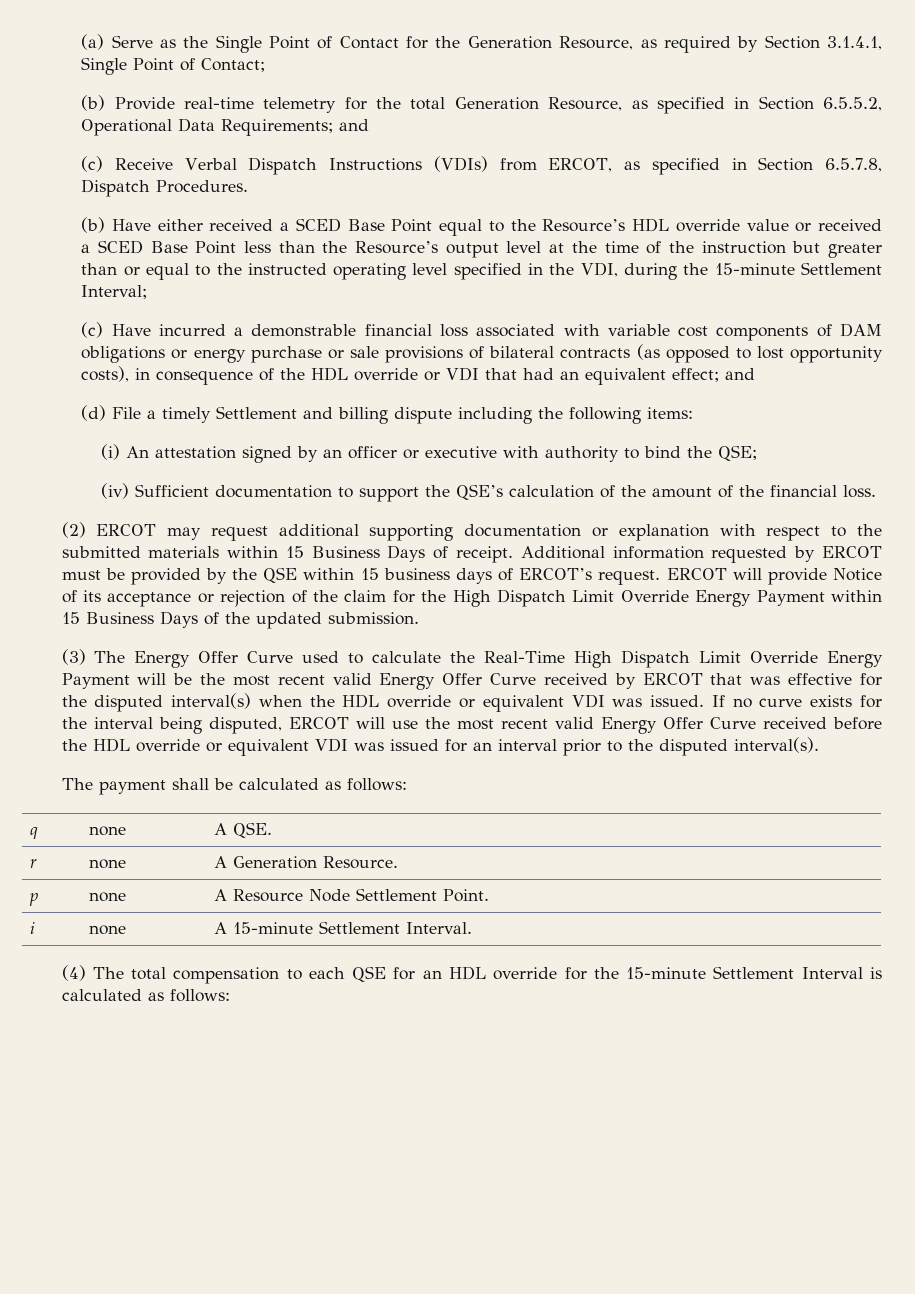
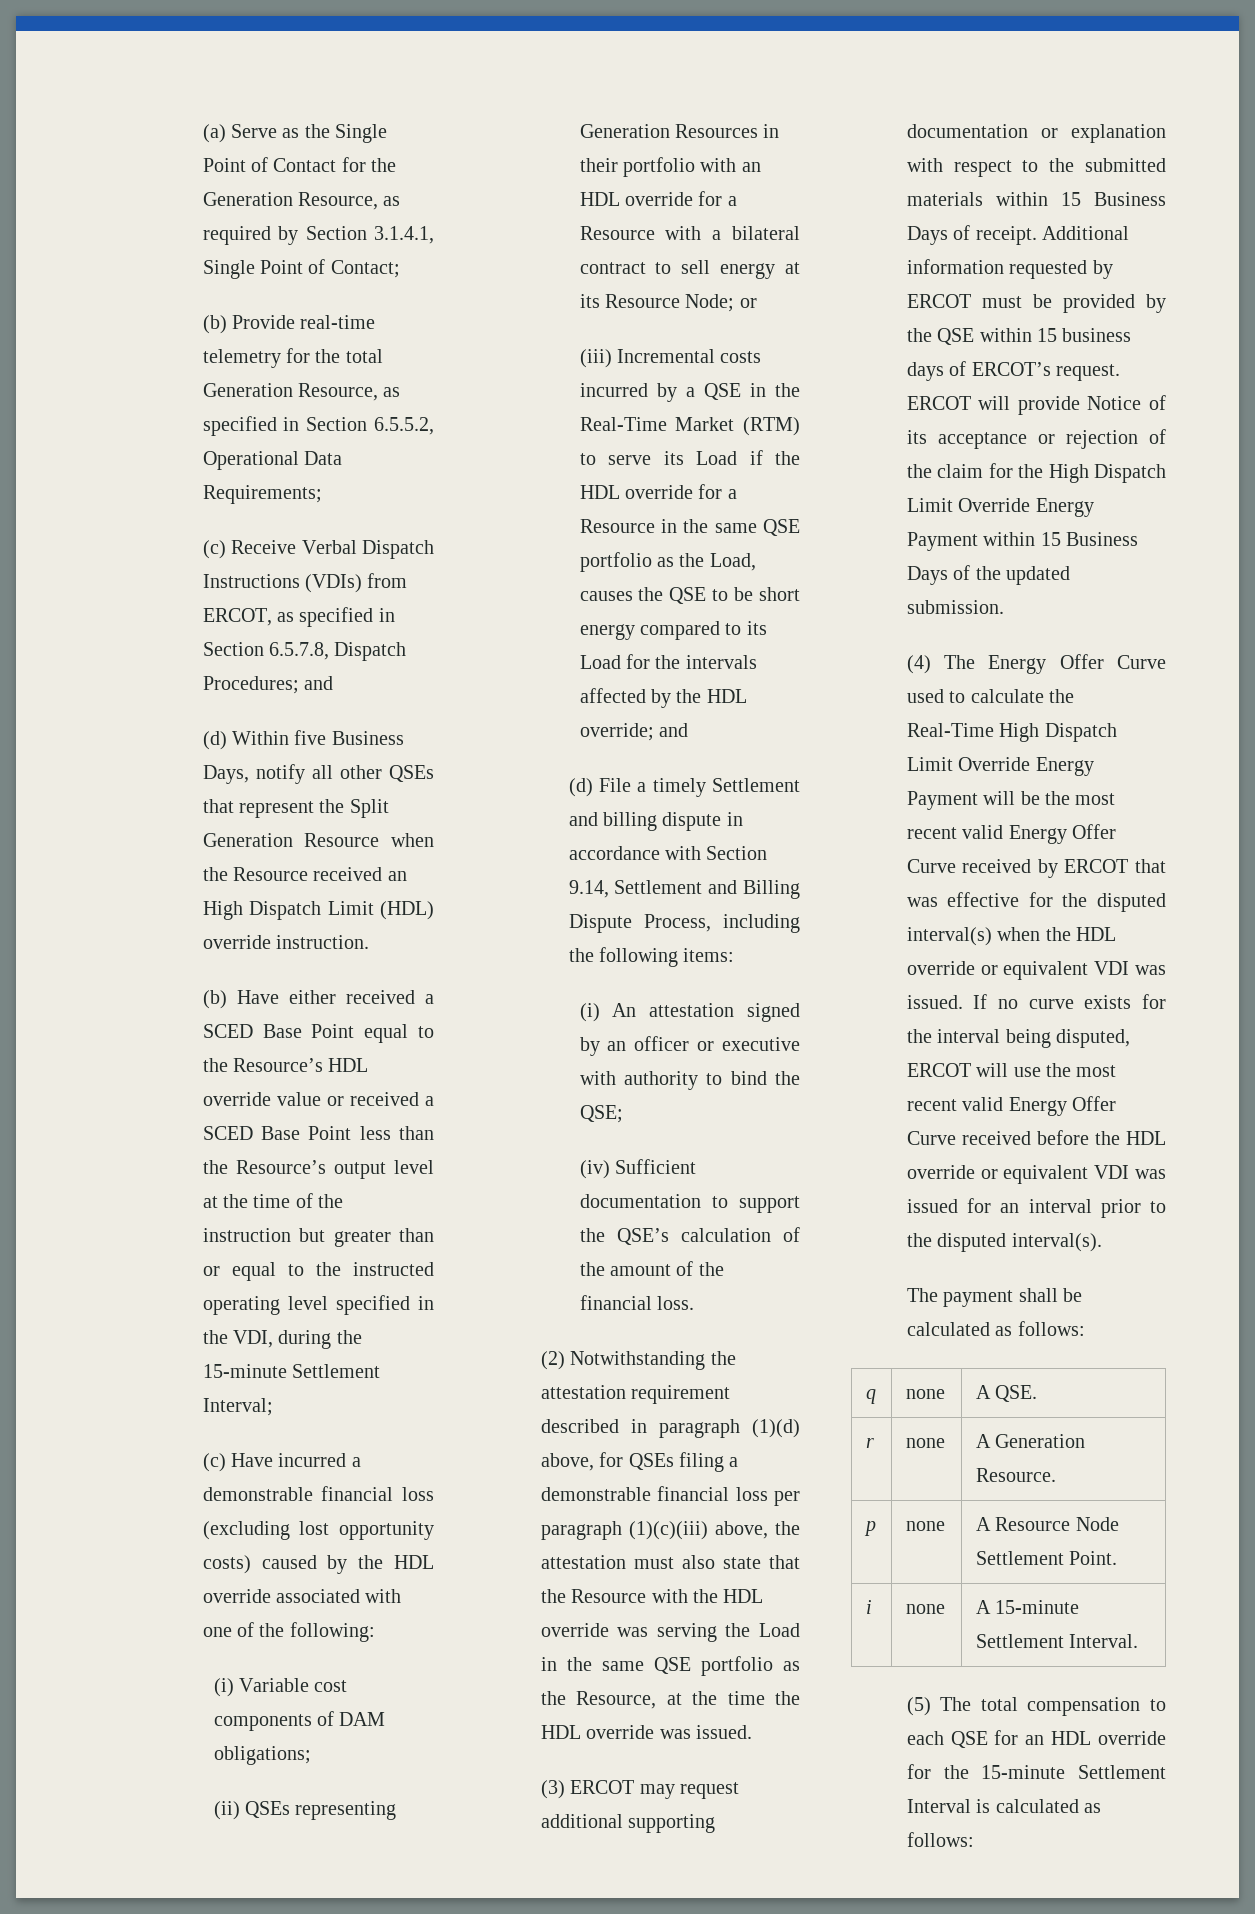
- (b) Provide real-time telemetry for the total Generation Resource, as specified in Section 6.5.5.2, Operational Data Requirements; and
+ (b) Provide real-time telemetry for the total Generation Resource, as specified in Section 6.5.5.2, Operational Data Requirements;
- (c) Receive Verbal Dispatch Instructions (VDIs) from ERCOT, as specified in Section 6.5.7.8, Dispatch Procedures.
+ (c) Receive Verbal Dispatch Instructions (VDIs) from ERCOT, as specified in Section 6.5.7.8, Dispatch Procedures; and
+ (d) Within five Business Days, notify all other QSEs that represent the Split Generation Resource when the Resource received an High Dispatch Limit (HDL) override instruction.
- (c) Have incurred a demonstrable financial loss associated with variable cost components of DAM obligations or energy purchase or sale provisions of bilateral contracts (as opposed to lost opportunity costs), in consequence of the HDL override or VDI that had an equivalent effect; and
+ (c) Have incurred a demonstrable financial loss (excluding lost opportunity costs) caused by the HDL override associated with one of the following:
+ (i) Variable cost components of DAM obligations;
+ (ii) QSEs representing Generation Resources in their portfolio with an HDL override for a Resource with a bilateral contract to sell energy at its Resource Node; or
+ (iii) Incremental costs incurred by a QSE in the Real-Time Market (RTM) to serve its Load if the HDL override for a Resource in the same QSE portfolio as the Load, causes the QSE to be short energy compared to its Load for the intervals affected by the HDL override; and
- (d) File a timely Settlement and billing dispute including the following items:
+ (d) File a timely Settlement and billing dispute in accordance with Section 9.14, Settlement and Billing Dispute Process, including the following items:
- (2) ERCOT may request additional supporting documentation or explanation with respect to the submitted materials within 15 Business Days of receipt.
+ (2) Notwithstanding the attestation requirement described in paragraph (1)(d) above, for QSEs filing a demonstrable financial loss per paragraph (1)(c)(iii) above, the attestation must also state that the Resource with the HDL override was serving the Load in the same QSE portfolio as the Resource, at the time the HDL override was issued.
+ (3) ERCOT may request additional supporting documentation or explanation with respect to the submitted materials within 15 Business Days of receipt.
- (3) The Energy Offer Curve used to calculate the Real-Time High Dispatch Limit Override Energy Payment will be the most recent valid Energy Offer Curve received by ERCOT that was effective for the disputed interval(s) when the HDL override or equivalent VDI was issued.
+ (4) The Energy Offer Curve used to calculate the Real-Time High Dispatch Limit Override Energy Payment will be the most recent valid Energy Offer Curve received by ERCOT that was effective for the disputed interval(s) when the HDL override or equivalent VDI was issued.
- (4) The total compensation to each QSE for an HDL override for the 15-minute Settlement Interval is calculated as follows:
+ (5) The total compensation to each QSE for an HDL override for the 15-minute Settlement Interval is calculated as follows:

